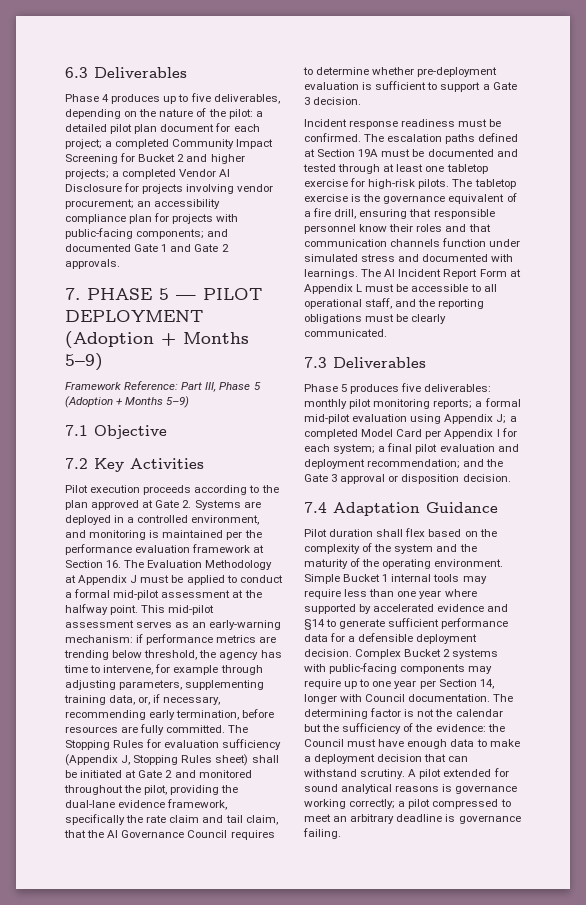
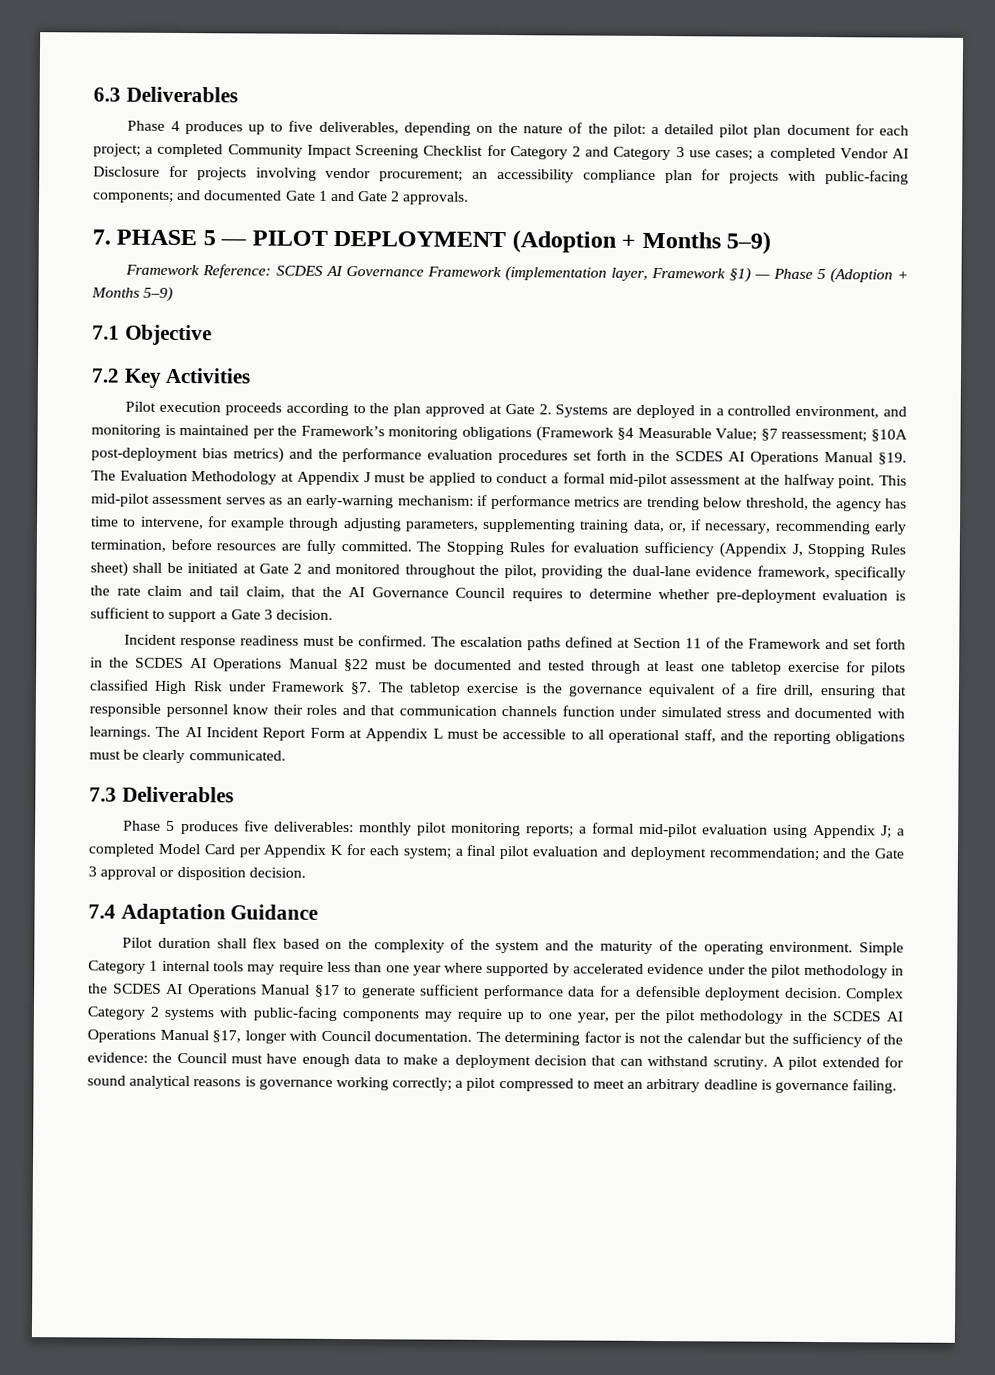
- Phase 4 produces up to five deliverables, depending on the nature of the pilot: a detailed pilot plan document for each project; a completed Community Impact Screening for Bucket 2 and higher projects; a completed Vendor AI Disclosure for projects involving vendor procurement; an accessibility compliance plan for projects with public-facing components; and documented Gate 1 and Gate 2 approvals.
+ Phase 4 produces up to five deliverables, depending on the nature of the pilot: a detailed pilot plan document for each project; a completed Community Impact Screening Checklist for Category 2 and Category 3 use cases; a completed Vendor AI Disclosure for projects involving vendor procurement; an accessibility compliance plan for projects with public-facing components; and documented Gate 1 and Gate 2 approvals.
- Framework Reference: Part III, Phase 5 (Adoption + Months 5–9)
+ Framework Reference: SCDES AI Governance Framework (implementation layer, Framework §1) — Phase 5 (Adoption + Months 5–9)
- Pilot execution proceeds according to the plan approved at Gate 2. Systems are deployed in a controlled environment, and monitoring is maintained per the performance evaluation framework at Section 16. The Evaluation Methodology at Appendix J must be applied to conduct a formal mid-pilot assessment at the halfway point.
+ Pilot execution proceeds according to the plan approved at Gate 2. Systems are deployed in a controlled environment, and monitoring is maintained per the Framework’s monitoring obligations (Framework §4 Measurable Value; §7 reassessment; §10A post-deployment bias metrics) and the performance evaluation procedures set forth in the SCDES AI Operations Manual §19. The Evaluation Methodology at Appendix J must be applied to conduct a formal mid-pilot assessment at the halfway point.
- The escalation paths defined at Section 19A must be documented and tested through at least one tabletop exercise for high-risk pilots.
+ The escalation paths defined at Section 11 of the Framework and set forth in the SCDES AI Operations Manual §22 must be documented and tested through at least one tabletop exercise for pilots classified High Risk under Framework §7.
- Phase 5 produces five deliverables: monthly pilot monitoring reports; a formal mid-pilot evaluation using Appendix J; a completed Model Card per Appendix I for each system; a final pilot evaluation and deployment recommendation; and the Gate 3 approval or disposition decision.
+ Phase 5 produces five deliverables: monthly pilot monitoring reports; a formal mid-pilot evaluation using Appendix J; a completed Model Card per Appendix K for each system; a final pilot evaluation and deployment recommendation; and the Gate 3 approval or disposition decision.
- Simple Bucket 1 internal tools may require less than one year where supported by accelerated evidence and §14 to generate sufficient performance data for a defensible deployment decision.
+ Simple Category 1 internal tools may require less than one year where supported by accelerated evidence under the pilot methodology in the SCDES AI Operations Manual §17 to generate sufficient performance data for a defensible deployment decision.
- Complex Bucket 2 systems with public-facing components may require up to one year per Section 14, longer with Council documentation.
+ Complex Category 2 systems with public-facing components may require up to one year, per the pilot methodology in the SCDES AI Operations Manual §17, longer with Council documentation.

